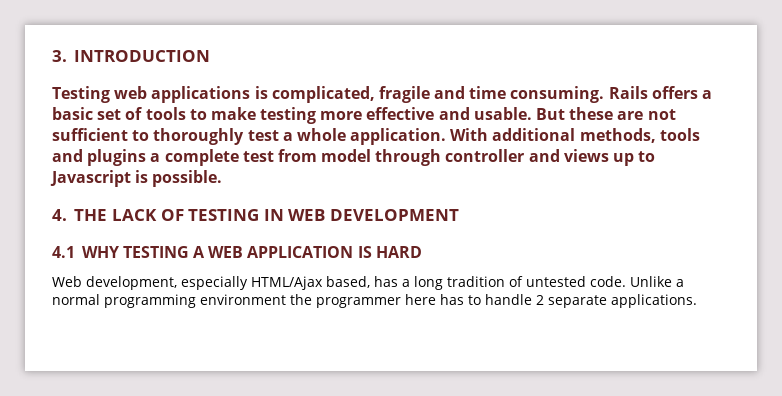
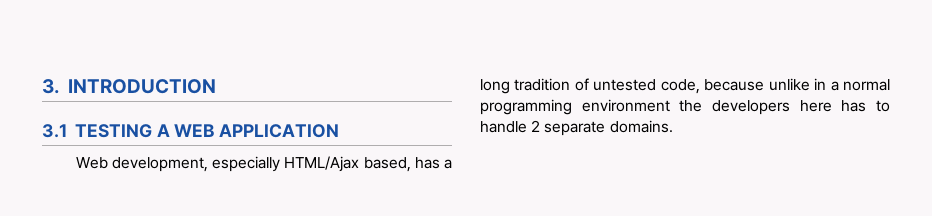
- Testing web applications is complicated, fragile and time consuming. Rails offers a basic set of tools to make testing more effective and usable. But these are not sufficient to thoroughly test a whole application. With additional methods, tools and plugins a complete test from model through controller and views up to Javascript is possible.
- 4. THE LACK OF TESTING IN WEB DEVELOPMENT
- 4.1 WHY TESTING A WEB APPLICATION IS HARD
+ 3.1 TESTING A WEB APPLICATION
- Web development, especially HTML/Ajax based, has a long tradition of untested code. Unlike a normal programming environment the programmer here has to handle 2 separate applications.
+ Web development, especially HTML/Ajax based, has a long tradition of untested code, because unlike in a normal programming environment the developers here has to handle 2 separate domains.

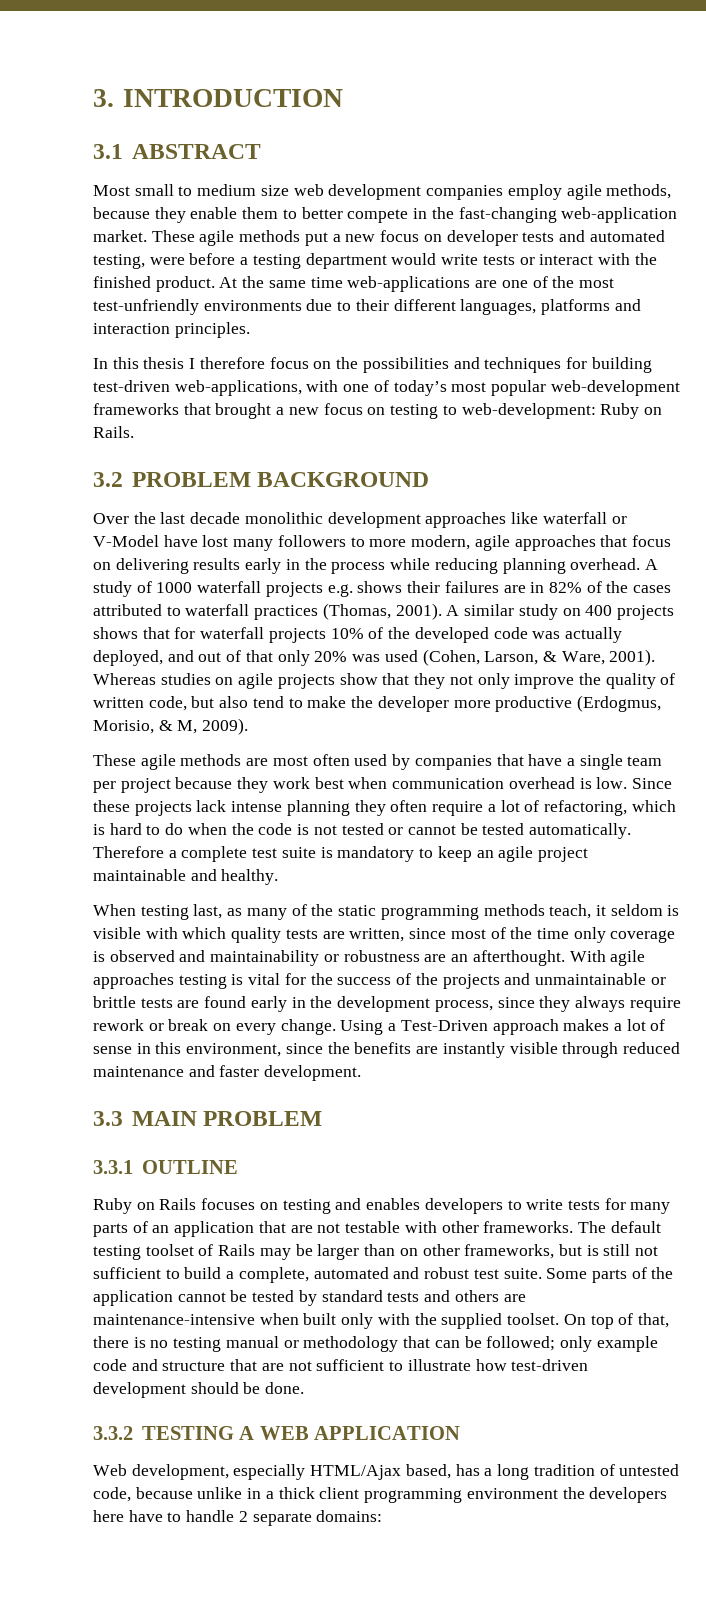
- 3.1 TESTING A WEB APPLICATION
+ 3.1 ABSTRACT
+ Most small to medium size web development companies employ agile methods, because they enable them to better compete in the fast-changing web-application market. These agile methods put a new focus on developer tests and automated testing, were before a testing department would write tests or interact with the finished product. At the same time web-applications are one of the most test-unfriendly environments due to their different languages, platforms and interaction principles.
+ In this thesis I therefore focus on the possibilities and techniques for building test-driven web-applications, with one of today’s most popular web-development frameworks that brought a new focus on testing to web-development: Ruby on Rails.
+ 3.2 PROBLEM BACKGROUND
+ Over the last decade monolithic development approaches like waterfall or V-Model have lost many followers to more modern, agile approaches that focus on delivering results early in the process while reducing planning overhead. A study of 1000 waterfall projects e.g. shows their failures are in 82% of the cases attributed to waterfall practices (Thomas, 2001). A similar study on 400 projects shows that for waterfall projects 10% of the developed code was actually deployed, and out of that only 20% was used (Cohen, Larson, & Ware, 2001). Whereas studies on agile projects show that they not only improve the quality of written code, but also tend to make the developer more productive (Erdogmus, Morisio, & M, 2009).
+ These agile methods are most often used by companies that have a single team per project because they work best when communication overhead is low. Since these projects lack intense planning they often require a lot of refactoring, which is hard to do when the code is not tested or cannot be tested automatically. Therefore a complete test suite is mandatory to keep an agile project maintainable and healthy.
+ When testing last, as many of the static programming methods teach, it seldom is visible with which quality tests are written, since most of the time only coverage is observed and maintainability or robustness are an afterthought. With agile approaches testing is vital for the success of the projects and unmaintainable or brittle tests are found early in the development process, since they always require rework or break on every change. Using a Test-Driven approach makes a lot of sense in this environment, since the benefits are instantly visible through reduced maintenance and faster development.
+ 3.3 MAIN PROBLEM
+ 3.3.1 OUTLINE
+ Ruby on Rails focuses on testing and enables developers to write tests for many parts of an application that are not testable with other frameworks. The default testing toolset of Rails may be larger than on other frameworks, but is still not sufficient to build a complete, automated and robust test suite. Some parts of the application cannot be tested by standard tests and others are maintenance-intensive when built only with the supplied toolset. On top of that, there is no testing manual or methodology that can be followed; only example code and structure that are not sufficient to illustrate how test-driven development should be done.
+ 3.3.2 TESTING A WEB APPLICATION
- Web development, especially HTML/Ajax based, has a long tradition of untested code, because unlike in a normal programming environment the developers here has to handle 2 separate domains.
+ Web development, especially HTML/Ajax based, has a long tradition of untested code, because unlike in a thick client programming environment the developers here have to handle 2 separate domains:

